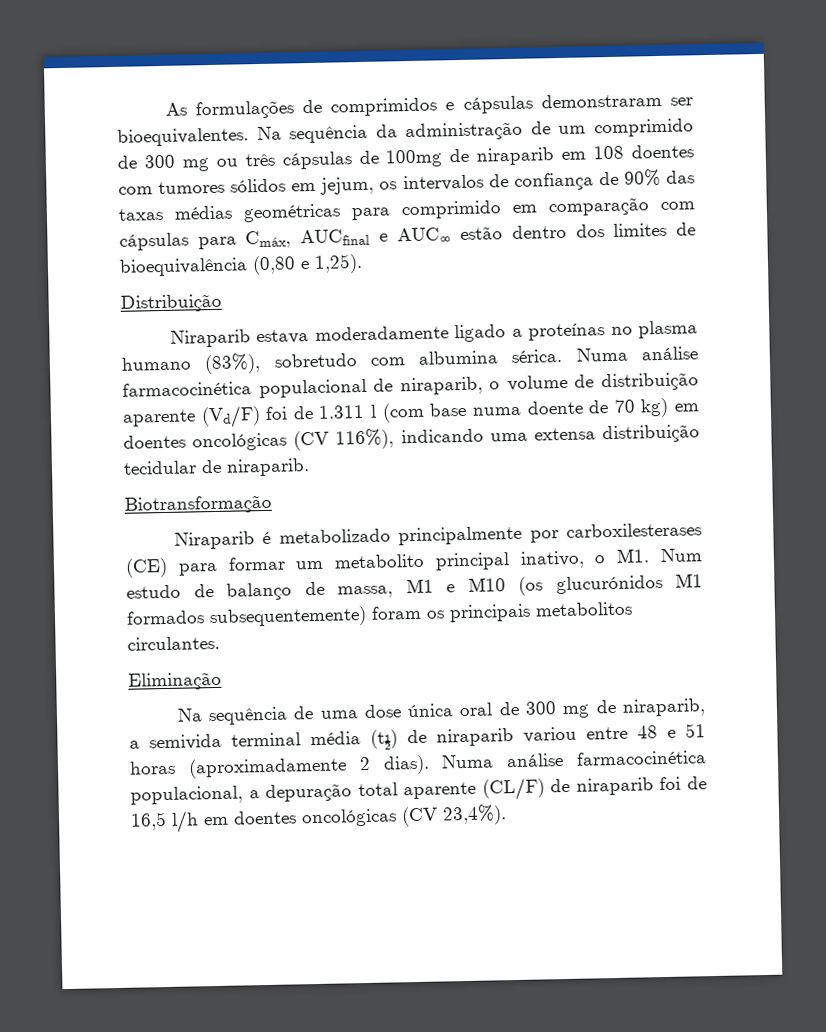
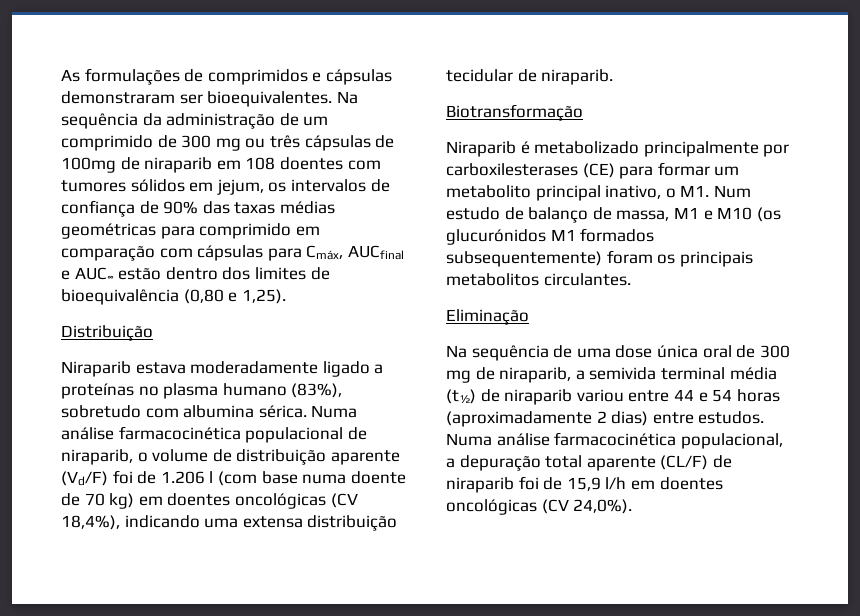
- Numa análise farmacocinética populacional de niraparib, o volume de distribuição aparente (Vd/F) foi de 1.311 l (com base numa doente de 70 kg) em doentes oncológicas (CV 116%), indicando uma extensa distribuição tecidular de niraparib.
+ Numa análise farmacocinética populacional de niraparib, o volume de distribuição aparente (Vd/F) foi de 1.206 l (com base numa doente de 70 kg) em doentes oncológicas (CV 18,4%), indicando uma extensa distribuição tecidular de niraparib.
- Na sequência de uma dose única oral de 300 mg de niraparib, a semivida terminal média (t½) de niraparib variou entre 48 e 51 horas (aproximadamente 2 dias).
+ Na sequência de uma dose única oral de 300 mg de niraparib, a semivida terminal média (t½) de niraparib variou entre 44 e 54 horas (aproximadamente 2 dias) entre estudos.
- Numa análise farmacocinética populacional, a depuração total aparente (CL/F) de niraparib foi de 16,5 l/h em doentes oncológicas (CV 23,4%).
+ Numa análise farmacocinética populacional, a depuração total aparente (CL/F) de niraparib foi de 15,9 l/h em doentes oncológicas (CV 24,0%).

